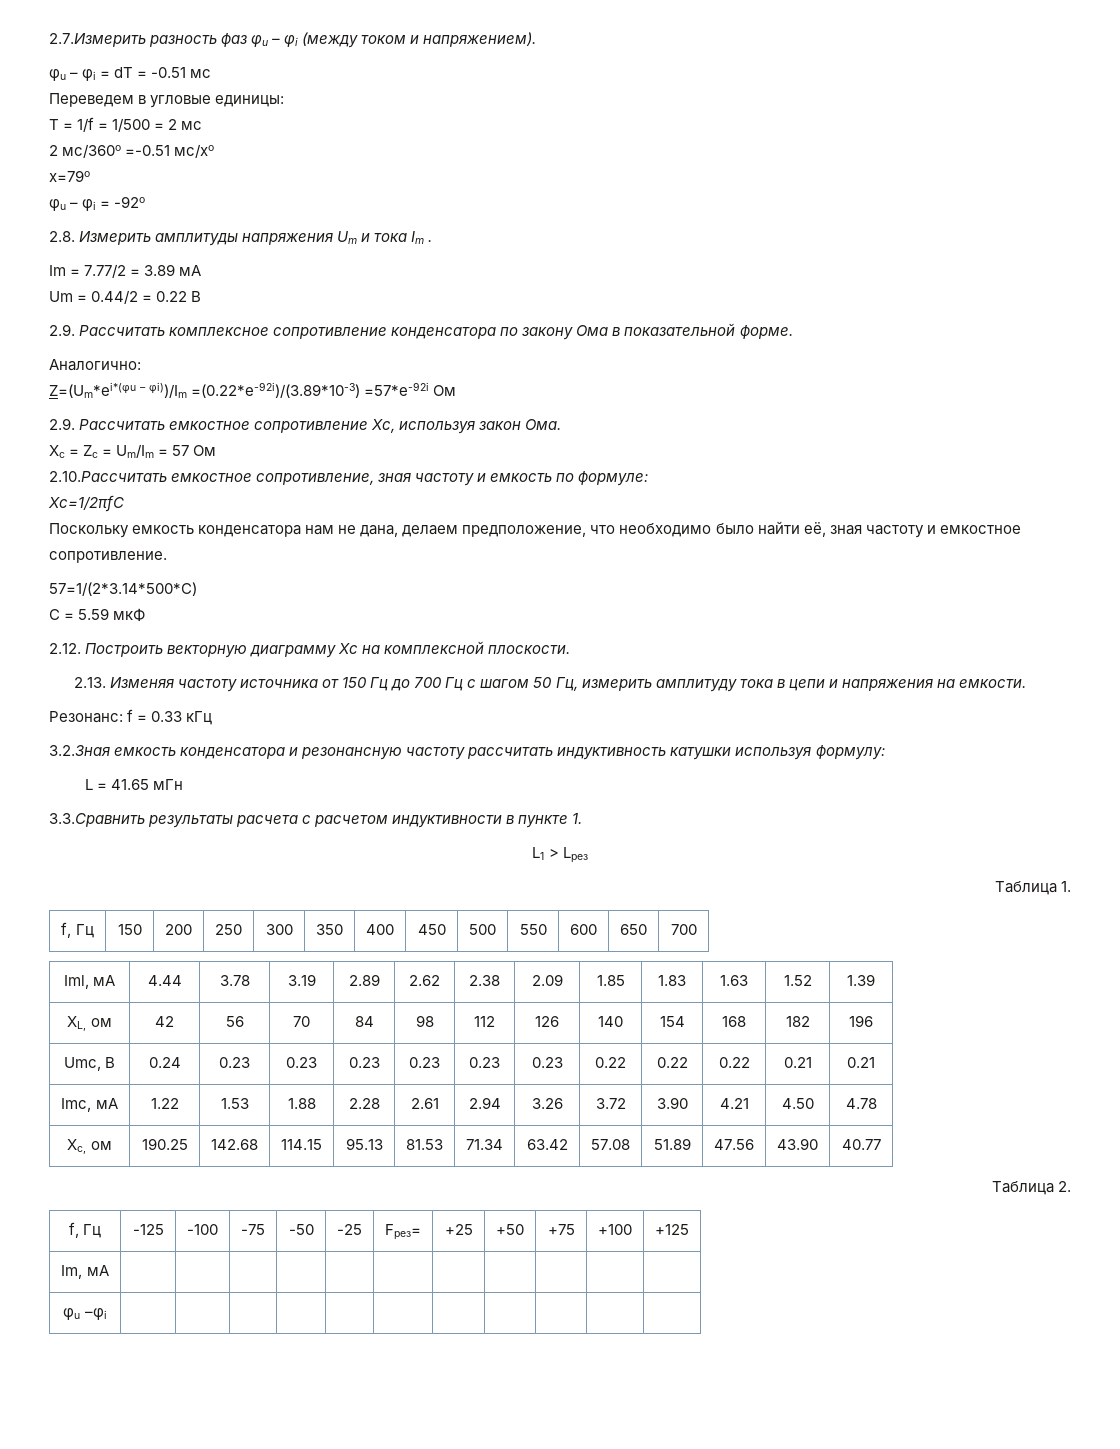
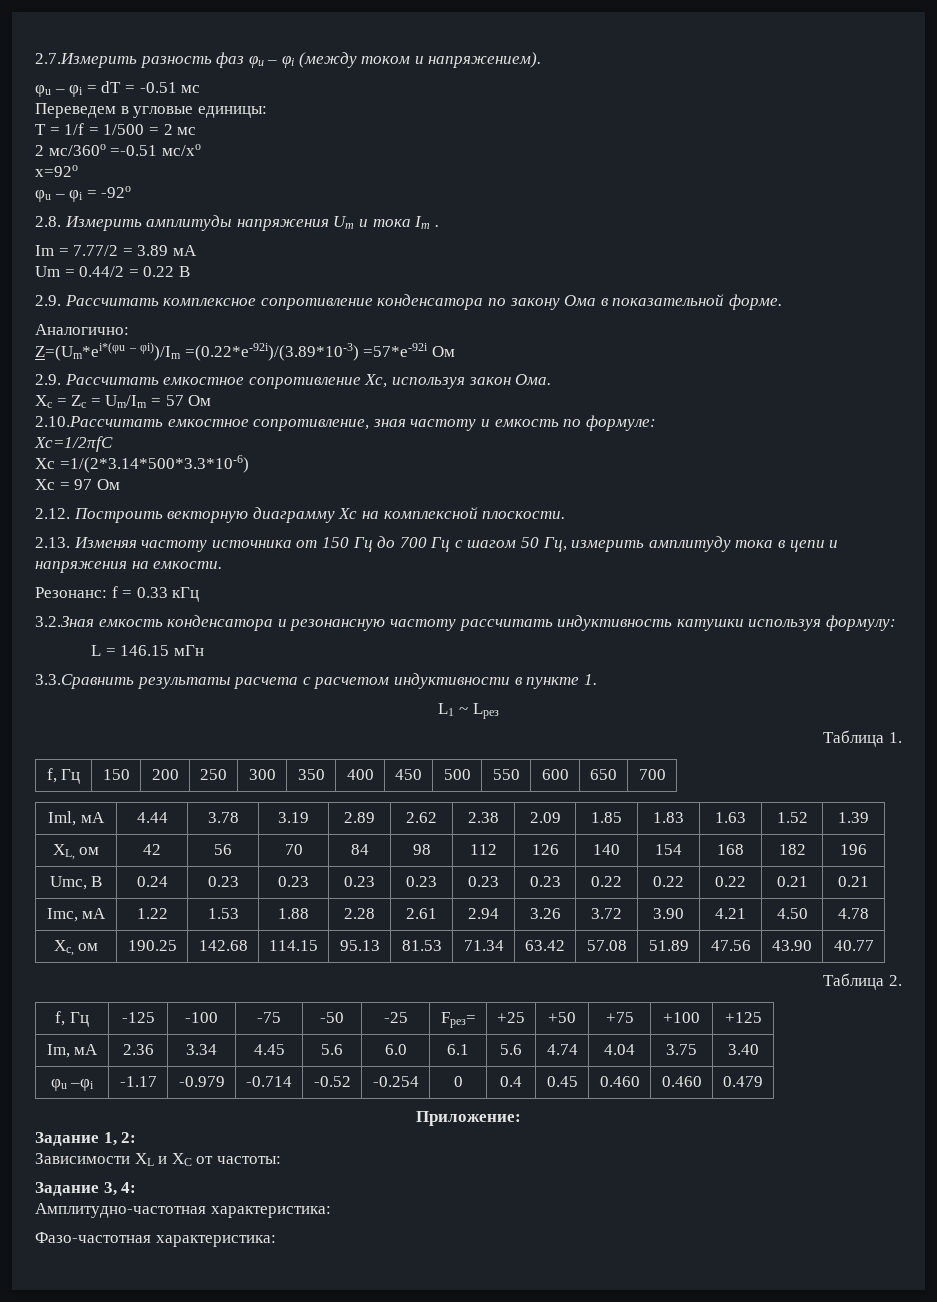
- х=79o
+ х=92o
- Поскольку емкость конденсатора нам не дана, делаем предположение, что необходимо было найти её, зная частоту и емкостное сопротивление.
- 57=1/(2*3.14*500*C)
- С = 5.59 мкФ
+ Xc =1/(2*3.14*500*3.3*10-6)
+ Xc = 97 Ом
- L = 41.65 мГн
+ L = 146.15 мГн
- L1 > Lрез
+ L1 ~ Lрез
- Im, мA | | | | | | | | | | |
- φu –φi | | | | | | | | | | |
+ Im, мA | 2.36 | 3.34 | 4.45 | 5.6 | 6.0 | 6.1 | 5.6 | 4.74 | 4.04 | 3.75 | 3.40
+ φu –φi | -1.17 | -0.979 | -0.714 | -0.52 | -0.254 | 0 | 0.4 | 0.45 | 0.460 | 0.460 | 0.479
+ Приложение:
+ Задание 1, 2:
+ Зависимости XL и XC от частоты:
+ Задание 3, 4:
+ Амплитудно-частотная характеристика:
+ Фазо-частотная характеристика:

